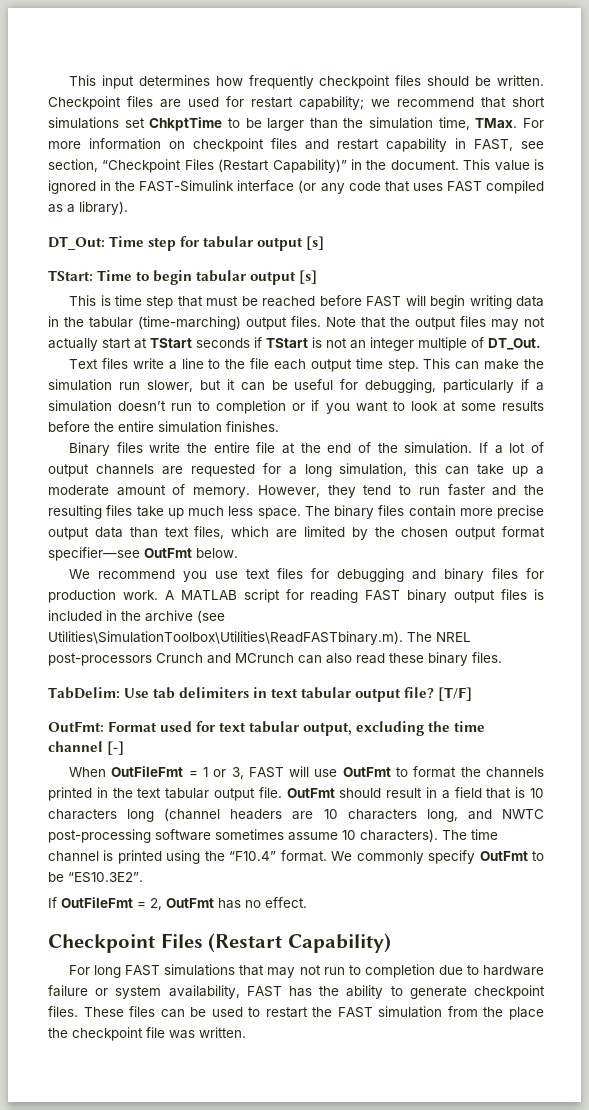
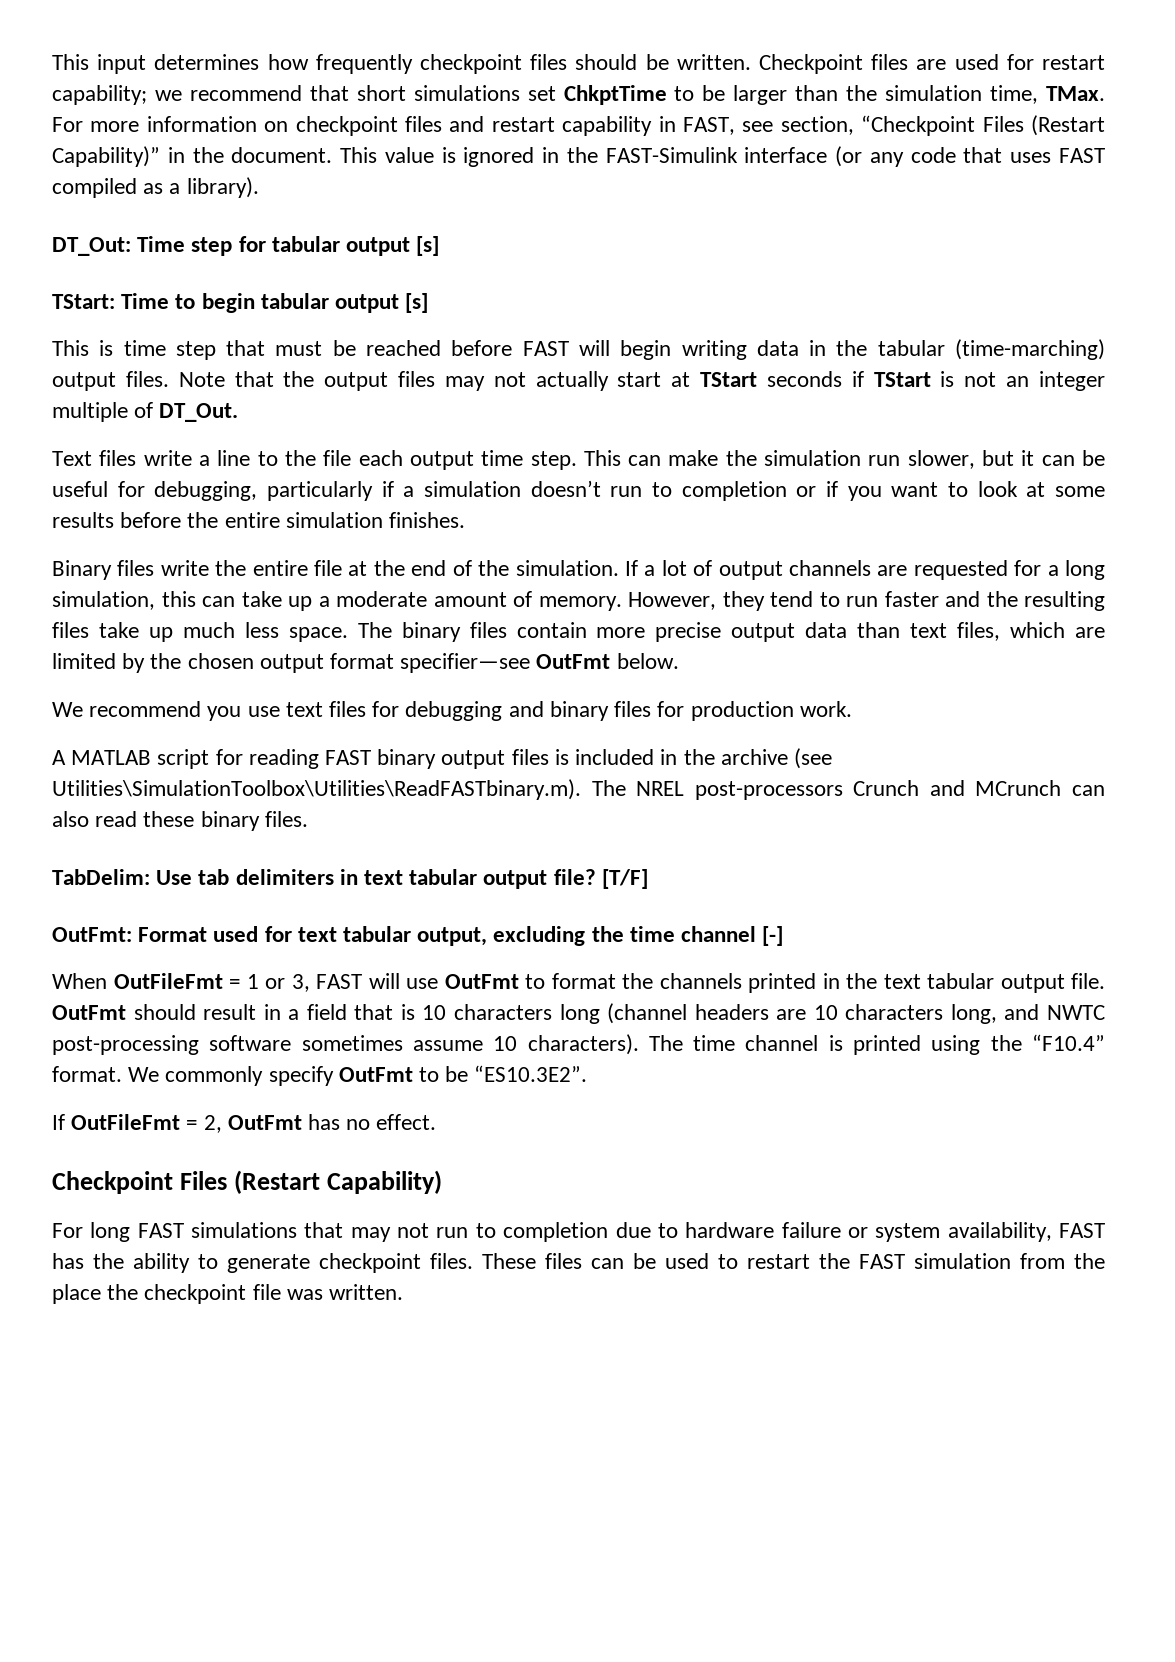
- We recommend you use text files for debugging and binary files for production work. A MATLAB script for reading FAST binary output files is included in the archive (see Utilities\SimulationToolbox\Utilities\ReadFASTbinary.m). The NREL post-processors Crunch and MCrunch can also read these binary files.
+ We recommend you use text files for debugging and binary files for production work.
+ A MATLAB script for reading FAST binary output files is included in the archive (see Utilities\SimulationToolbox\Utilities\ReadFASTbinary.m). The NREL post-processors Crunch and MCrunch can also read these binary files.

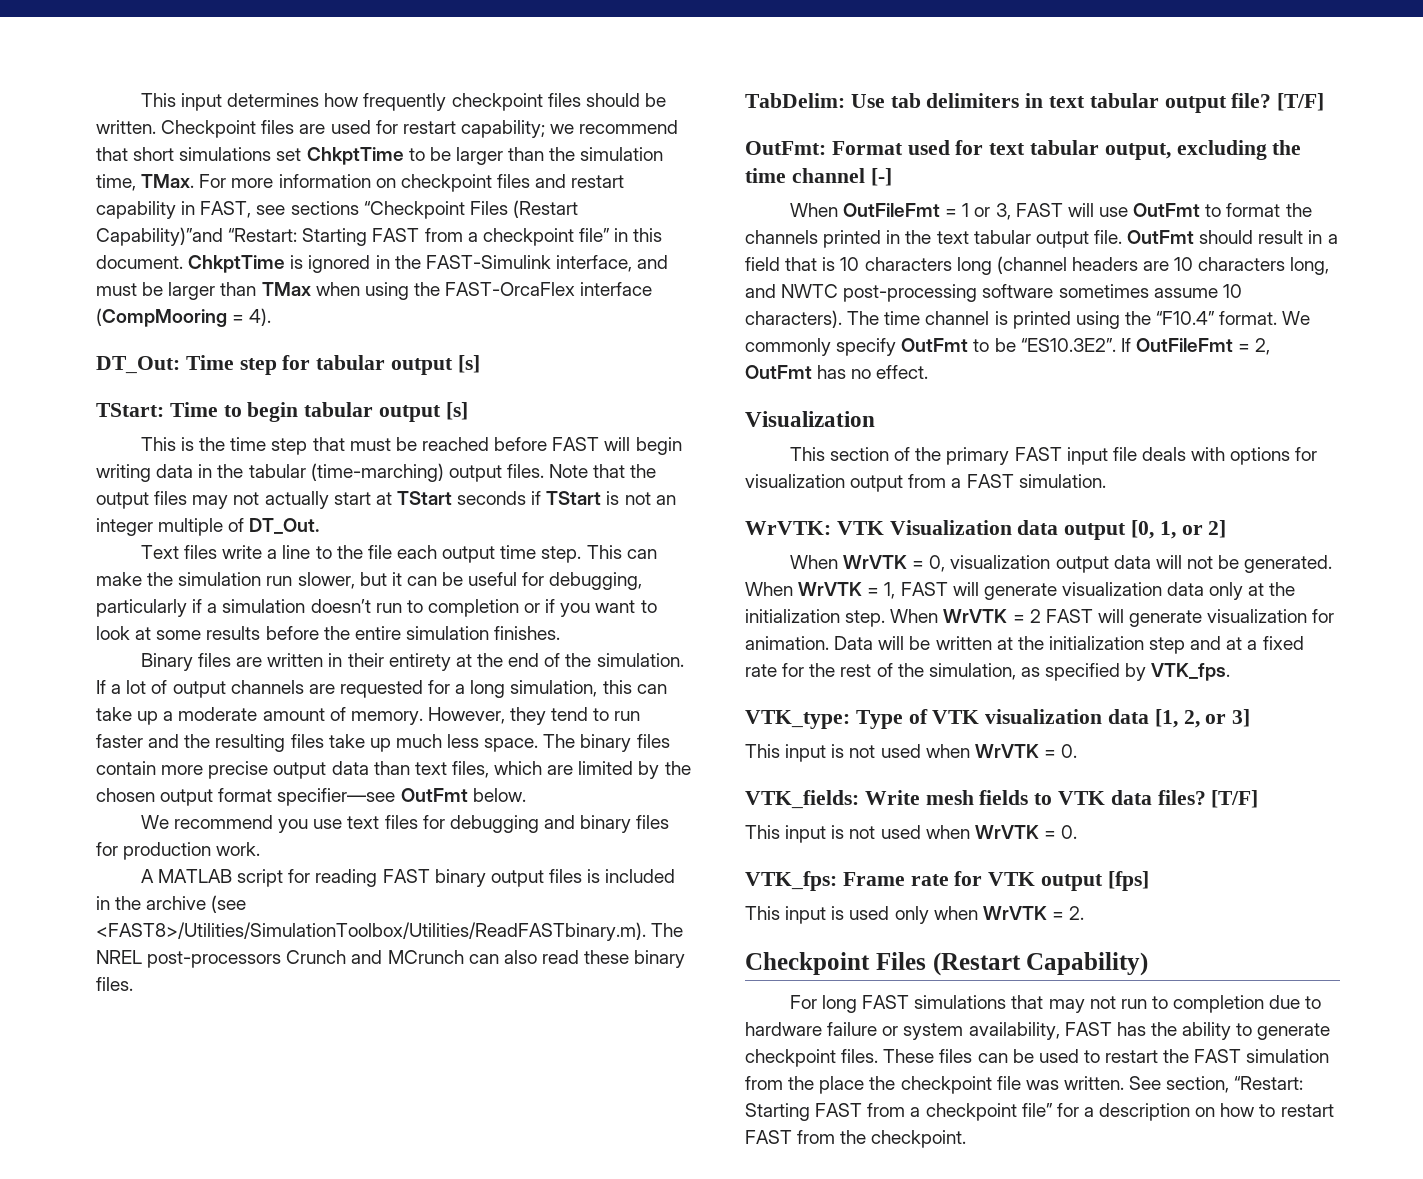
- For more information on checkpoint files and restart capability in FAST, see section, “Checkpoint Files (Restart Capability)” in the document. This value is ignored in the FAST-Simulink interface (or any code that uses FAST compiled as a library).
+ For more information on checkpoint files and restart capability in FAST, see sections “Checkpoint Files (Restart Capability)”and “Restart: Starting FAST from a checkpoint file” in this document. ChkptTime is ignored in the FAST-Simulink interface, and must be larger than TMax when using the FAST-OrcaFlex interface (CompMooring = 4).
- This is time step that must be reached before FAST will begin writing data in the tabular (time-marching) output files.
+ This is the time step that must be reached before FAST will begin writing data in the tabular (time-marching) output files.
- Binary files write the entire file at the end of the simulation.
+ Binary files are written in their entirety at the end of the simulation.
- A MATLAB script for reading FAST binary output files is included in the archive (see Utilities\SimulationToolbox\Utilities\ReadFASTbinary.m). The NREL post-processors Crunch and MCrunch can also read these binary files.
+ A MATLAB script for reading FAST binary output files is included in the archive (see <FAST8>/Utilities/SimulationToolbox/Utilities/ReadFASTbinary.m). The NREL post-processors Crunch and MCrunch can also read these binary files.
- We commonly specify OutFmt to be “ES10.3E2”.
- If OutFileFmt = 2, OutFmt has no effect.
+ We commonly specify OutFmt to be “ES10.3E2”. If OutFileFmt = 2, OutFmt has no effect.
+ Visualization
+ This section of the primary FAST input file deals with options for visualization output from a FAST simulation.
+ WrVTK: VTK Visualization data output [0, 1, or 2]
+ When WrVTK = 0, visualization output data will not be generated. When WrVTK = 1, FAST will generate visualization data only at the initialization step. When WrVTK = 2 FAST will generate visualization for animation. Data will be written at the initialization step and at a fixed rate for the rest of the simulation, as specified by VTK_fps.
+ VTK_type: Type of VTK visualization data [1, 2, or 3]
+ This input is not used when WrVTK = 0.
+ VTK_fields: Write mesh fields to VTK data files? [T/F]
+ This input is not used when WrVTK = 0.
+ VTK_fps: Frame rate for VTK output [fps]
+ This input is used only when WrVTK = 2.
+ See section, “Restart: Starting FAST from a checkpoint file” for a description on how to restart FAST from the checkpoint.

